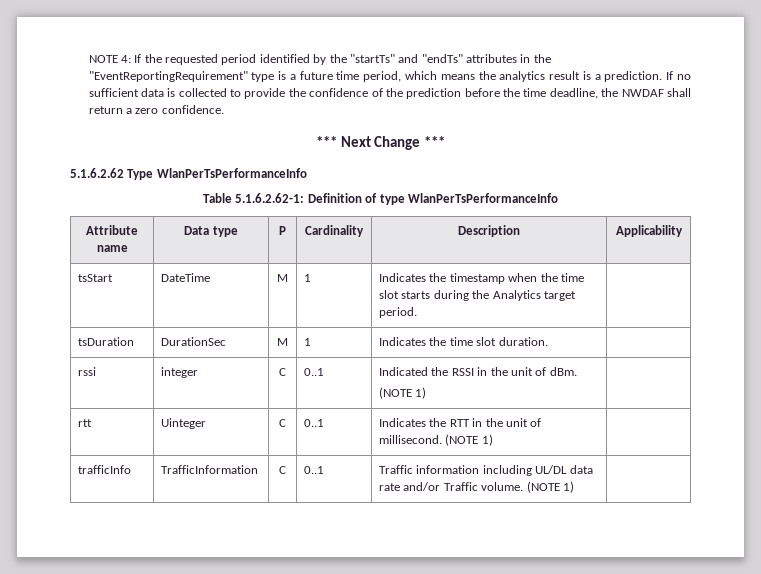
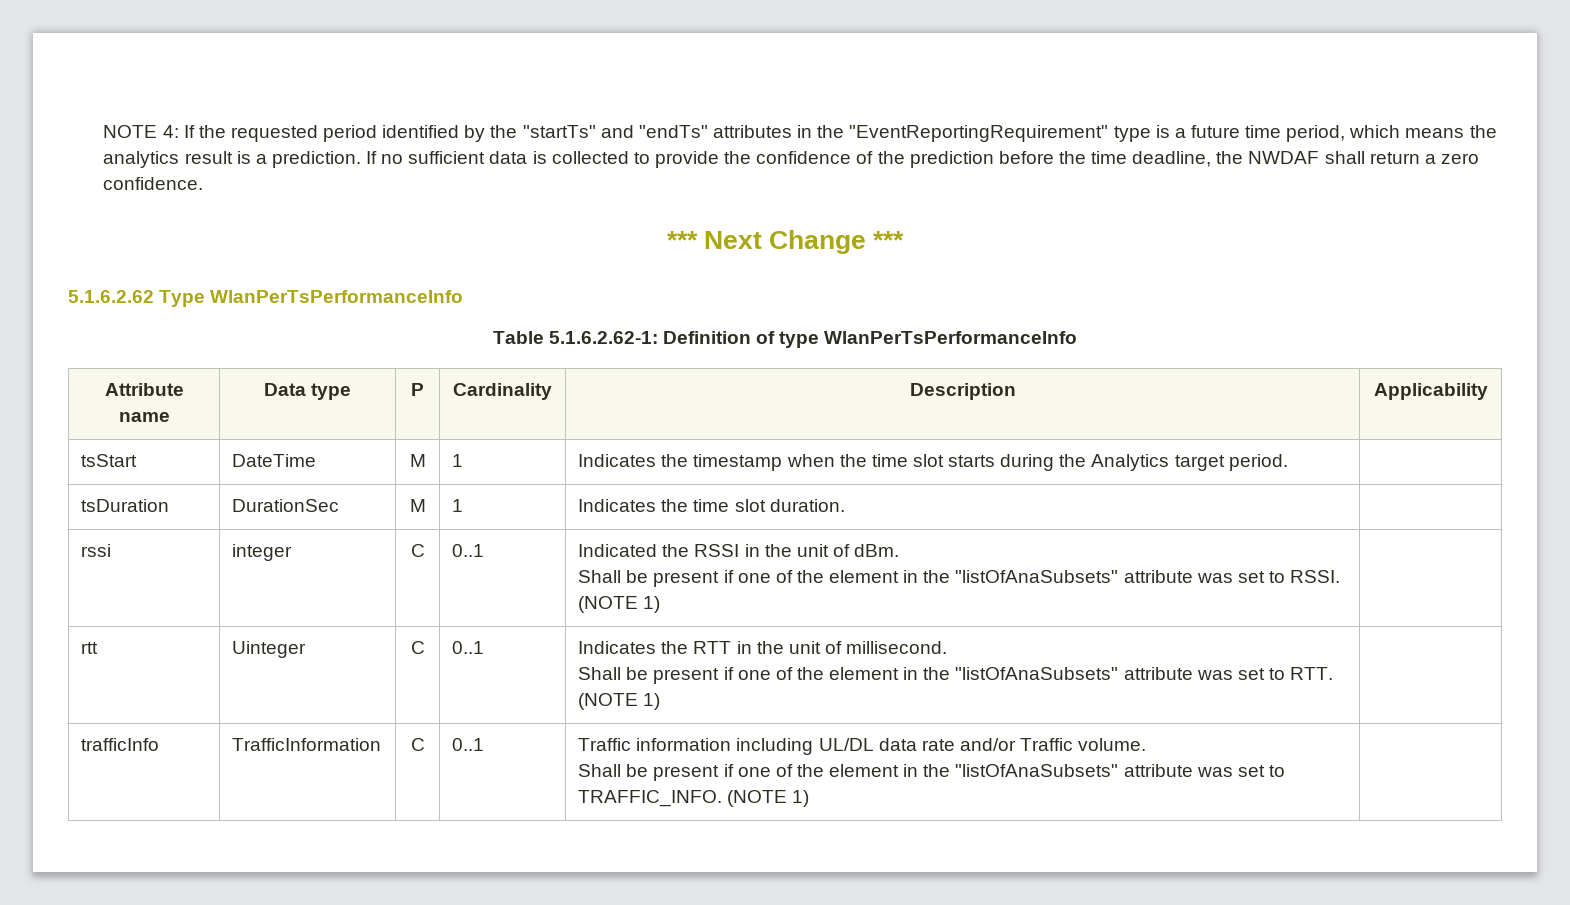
  rssi | integer | C | 0..1 | Indicated the RSSI in the unit of dBm.
- (NOTE 1) |
+ Shall be present if one of the element in the "listOfAnaSubsets" attribute was set to RSSI. (NOTE 1) |
- rtt | Uinteger | C | 0..1 | Indicates the RTT in the unit of millisecond. (NOTE 1) |
+ rtt | Uinteger | C | 0..1 | Indicates the RTT in the unit of millisecond.
+ Shall be present if one of the element in the "listOfAnaSubsets" attribute was set to RTT. (NOTE 1) |
- trafficInfo | TrafficInformation | C | 0..1 | Traffic information including UL/DL data rate and/or Traffic volume. (NOTE 1) |
+ trafficInfo | TrafficInformation | C | 0..1 | Traffic information including UL/DL data rate and/or Traffic volume.
+ Shall be present if one of the element in the "listOfAnaSubsets" attribute was set to TRAFFIC_INFO. (NOTE 1) |

